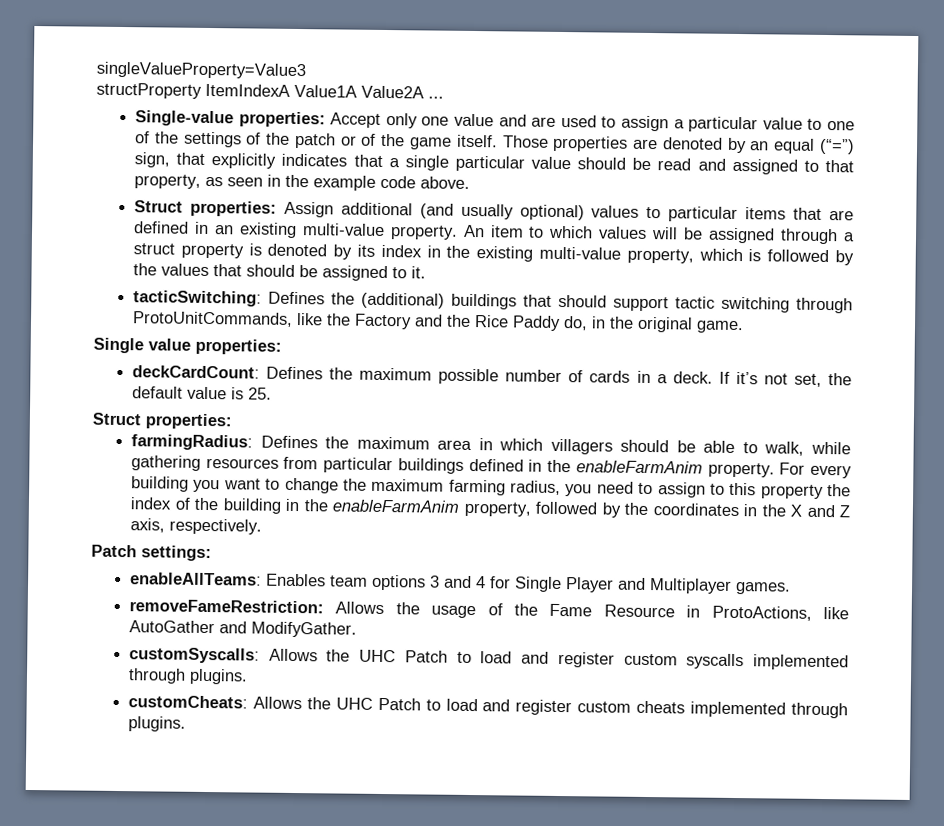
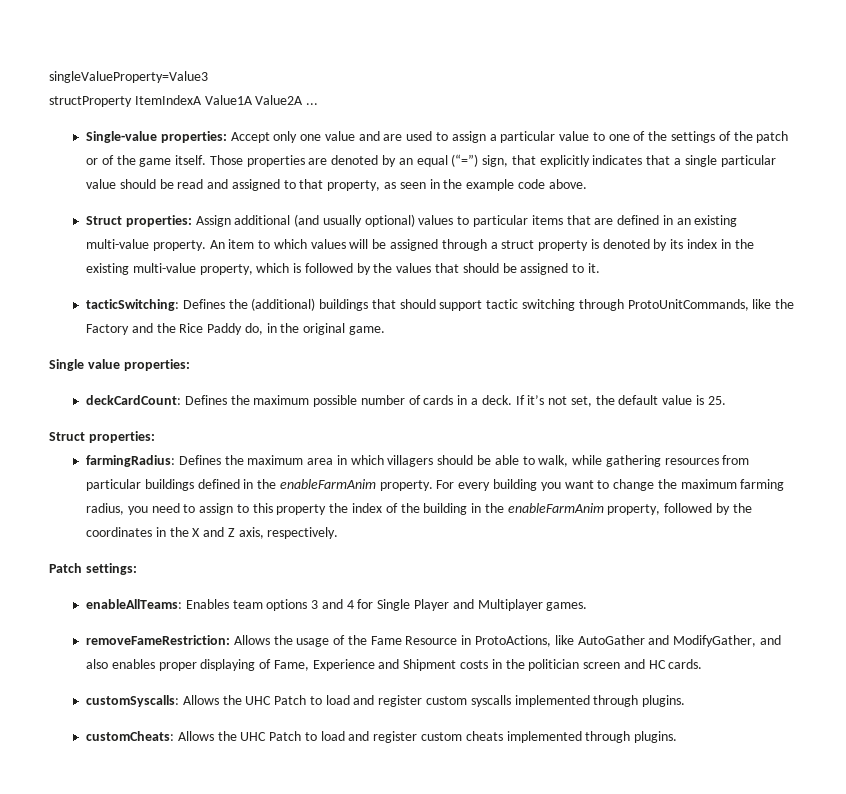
- removeFameRestriction: Allows the usage of the Fame Resource in ProtoActions, like AutoGather and ModifyGather.
+ removeFameRestriction: Allows the usage of the Fame Resource in ProtoActions, like AutoGather and ModifyGather, and also enables proper displaying of Fame, Experience and Shipment costs in the politician screen and HC cards.

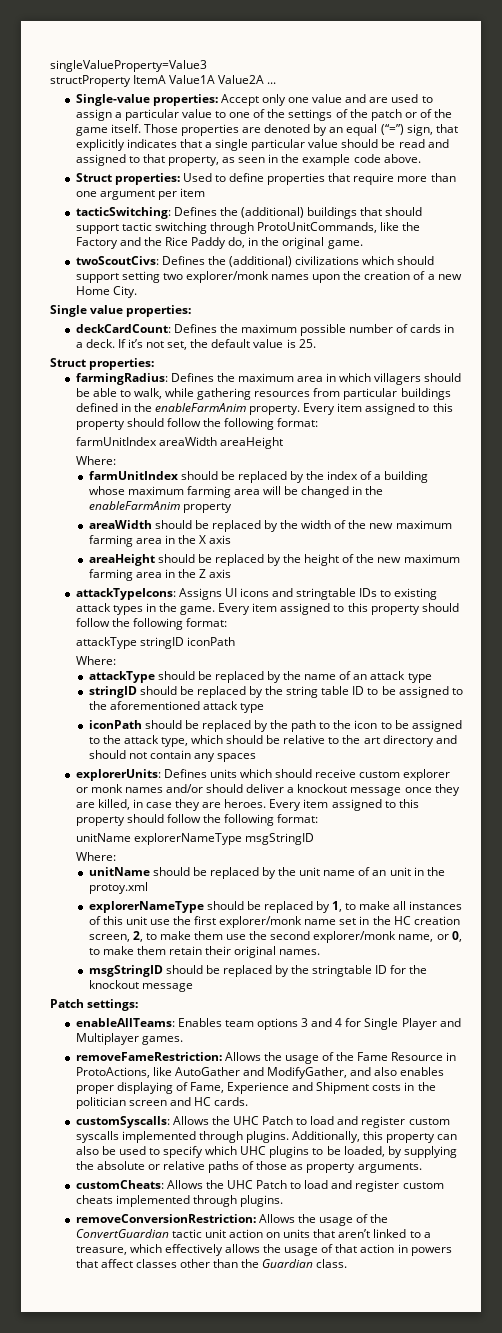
- structProperty ItemIndexA Value1A Value2A ...
+ structProperty ItemA Value1A Value2A ...
- Struct properties: Assign additional (and usually optional) values to particular items that are defined in an existing multi-value property. An item to which values will be assigned through a struct property is denoted by its index in the existing multi-value property, which is followed by the values that should be assigned to it.
+ Struct properties: Used to define properties that require more than one argument per item
+ twoScoutCivs: Defines the (additional) civilizations which should support setting two explorer/monk names upon the creation of a new Home City.
- farmingRadius: Defines the maximum area in which villagers should be able to walk, while gathering resources from particular buildings defined in the enableFarmAnim property. For every building you want to change the maximum farming radius, you need to assign to this property the index of the building in the enableFarmAnim property, followed by the coordinates in the X and Z axis, respectively.
+ farmingRadius: Defines the maximum area in which villagers should be able to walk, while gathering resources from particular buildings defined in the enableFarmAnim property. Every item assigned to this property should follow the following format:
+ farmUnitIndex areaWidth areaHeight
+ Where:
+ farmUnitIndex should be replaced by the index of a building whose maximum farming area will be changed in the enableFarmAnim property
+ areaWidth should be replaced by the width of the new maximum farming area in the X axis
+ areaHeight should be replaced by the height of the new maximum farming area in the Z axis
+ attackTypeIcons: Assigns UI icons and stringtable IDs to existing attack types in the game. Every item assigned to this property should follow the following format:
+ attackType stringID iconPath
+ Where:
+ attackType should be replaced by the name of an attack type
+ stringID should be replaced by the string table ID to be assigned to the aforementioned attack type
+ iconPath should be replaced by the path to the icon to be assigned to the attack type, which should be relative to the art directory and should not contain any spaces
+ explorerUnits: Defines units which should receive custom explorer or monk names and/or should deliver a knockout message once they are killed, in case they are heroes. Every item assigned to this property should follow the following format:
+ unitName explorerNameType msgStringID
+ Where:
+ unitName should be replaced by the unit name of an unit in the protoy.xml
+ explorerNameType should be replaced by 1, to make all instances of this unit use the first explorer/monk name set in the HC creation screen, 2, to make them use the second explorer/monk name, or 0, to make them retain their original names.
+ msgStringID should be replaced by the stringtable ID for the knockout message
+ Additionally, this property can also be used to specify which UHC plugins to be loaded, by supplying the absolute or relative paths of those as property arguments.
+ removeConversionRestriction: Allows the usage of the ConvertGuardian tactic unit action on units that aren’t linked to a treasure, which effectively allows the usage of that action in powers that affect classes other than the Guardian class.

